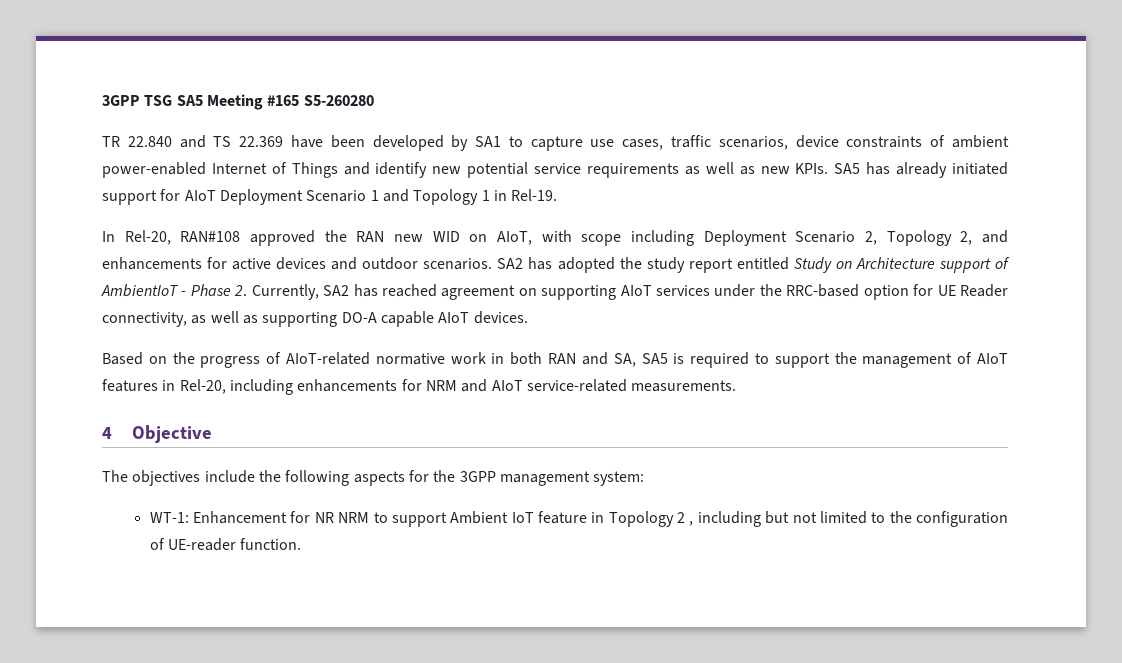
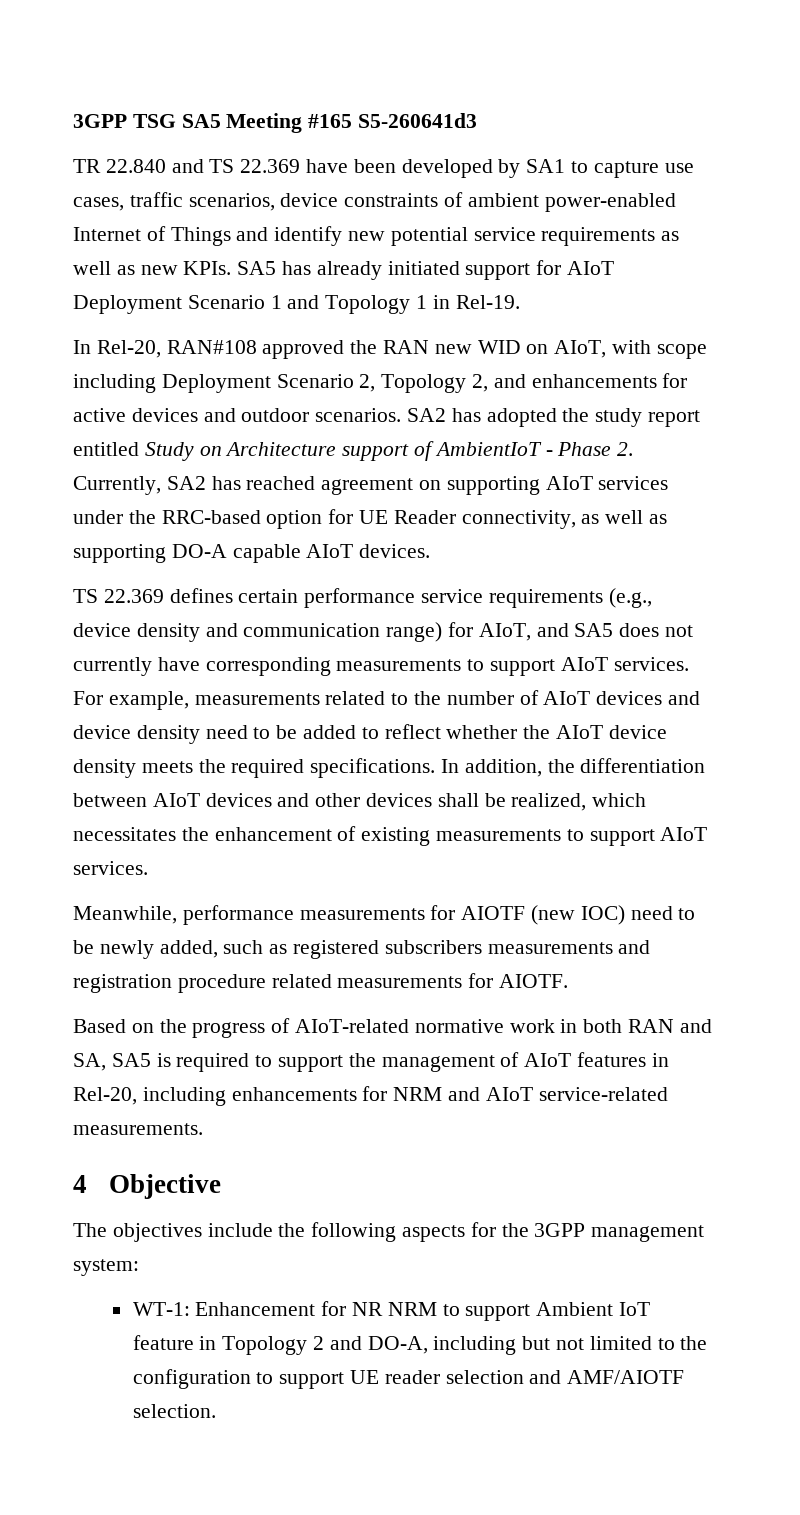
- 3GPP TSG SA5 Meeting #165 S5-260280
+ 3GPP TSG SA5 Meeting #165 S5-260641d3
+ TS 22.369 defines certain performance service requirements (e.g., device density and communication range) for AIoT, and SA5 does not currently have corresponding measurements to support AIoT services. For example, measurements related to the number of AIoT devices and device density need to be added to reflect whether the AIoT device density meets the required specifications. In addition, the differentiation between AIoT devices and other devices shall be realized, which necessitates the enhancement of existing measurements to support AIoT services.
+ Meanwhile, performance measurements for AIOTF (new IOC) need to be newly added, such as registered subscribers measurements and registration procedure related measurements for AIOTF.
- WT-1: Enhancement for NR NRM to support Ambient IoT feature in Topology 2 , including but not limited to the configuration of UE-reader function.
+ WT-1: Enhancement for NR NRM to support Ambient IoT feature in Topology 2 and DO-A, including but not limited to the configuration to support UE reader selection and AMF/AIOTF selection.

